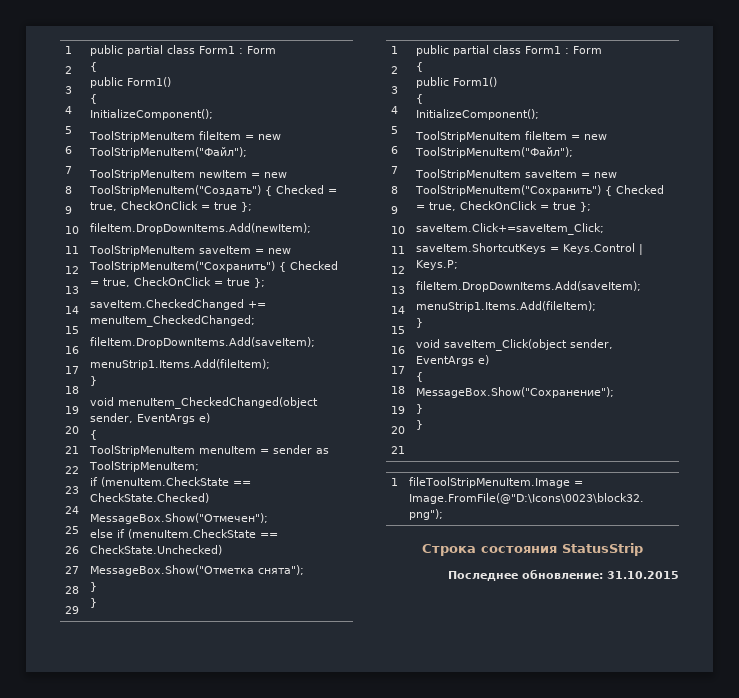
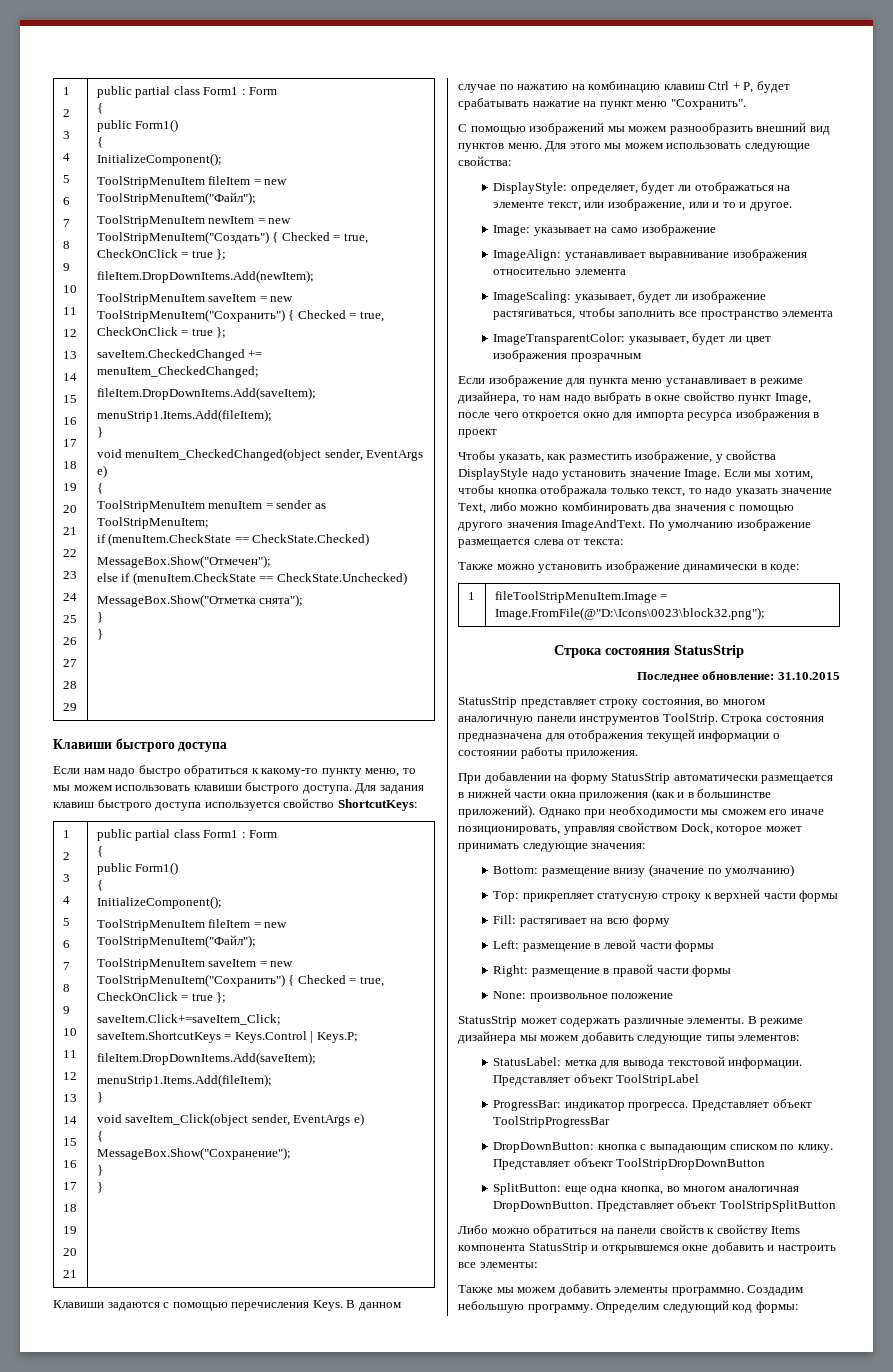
+ Клавиши быстрого доступа
+ Если нам надо быстро обратиться к какому-то пункту меню, то мы можем использовать клавиши быстрого доступа. Для задания клавиш быстрого доступа используется свойство ShortcutKeys:
+ Клавиши задаются с помощью перечисления Keys. В данном случае по нажатию на комбинацию клавиш Ctrl + P, будет срабатывать нажатие на пункт меню "Сохранить".
+ С помощью изображений мы можем разнообразить внешний вид пунктов меню. Для этого мы можем использовать следующие свойства:
+ DisplayStyle: определяет, будет ли отображаться на элементе текст, или изображение, или и то и другое.
+ Image: указывает на само изображение
+ ImageAlign: устанавливает выравнивание изображения относительно элемента
+ ImageScaling: указывает, будет ли изображение растягиваться, чтобы заполнить все пространство элемента
+ ImageTransparentColor: указывает, будет ли цвет изображения прозрачным
+ Если изображение для пункта меню устанавливает в режиме дизайнера, то нам надо выбрать в окне свойство пункт Image, после чего откроется окно для импорта ресурса изображения в проект
+ Чтобы указать, как разместить изображение, у свойства DisplayStyle надо установить значение Image. Если мы хотим, чтобы кнопка отображала только текст, то надо указать значение Text, либо можно комбинировать два значения с помощью другого значения ImageAndText. По умолчанию изображение размещается слева от текста:
+ Также можно установить изображение динамически в коде:
+ StatusStrip представляет строку состояния, во многом аналогичную панели инструментов ToolStrip. Строка состояния предназначена для отображения текущей информации о состоянии работы приложения.
+ При добавлении на форму StatusStrip автоматически размещается в нижней части окна приложения (как и в большинстве приложений). Однако при необходимости мы сможем его иначе позиционировать, управляя свойством Dock, которое может принимать следующие значения:
+ Bottom: размещение внизу (значение по умолчанию)
+ Top: прикрепляет статусную строку к верхней части формы
+ Fill: растягивает на всю форму
+ Left: размещение в левой части формы
+ Right: размещение в правой части формы
+ None: произвольное положение
+ StatusStrip может содержать различные элементы. В режиме дизайнера мы можем добавить следующие типы элементов:
+ StatusLabel: метка для вывода текстовой информации. Представляет объект ToolStripLabel
+ ProgressBar: индикатор прогресса. Представляет объект ToolStripProgressBar
+ DropDownButton: кнопка с выпадающим списком по клику. Представляет объект ToolStripDropDownButton
+ SplitButton: еще одна кнопка, во многом аналогичная DropDownButton. Представляет объект ToolStripSplitButton
+ Либо можно обратиться на панели свойств к свойству Items компонента StatusStrip и открывшемся окне добавить и настроить все элементы:
+ Также мы можем добавить элементы программно. Создадим небольшую программу. Определим следующий код формы:

